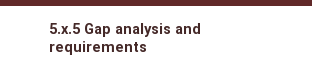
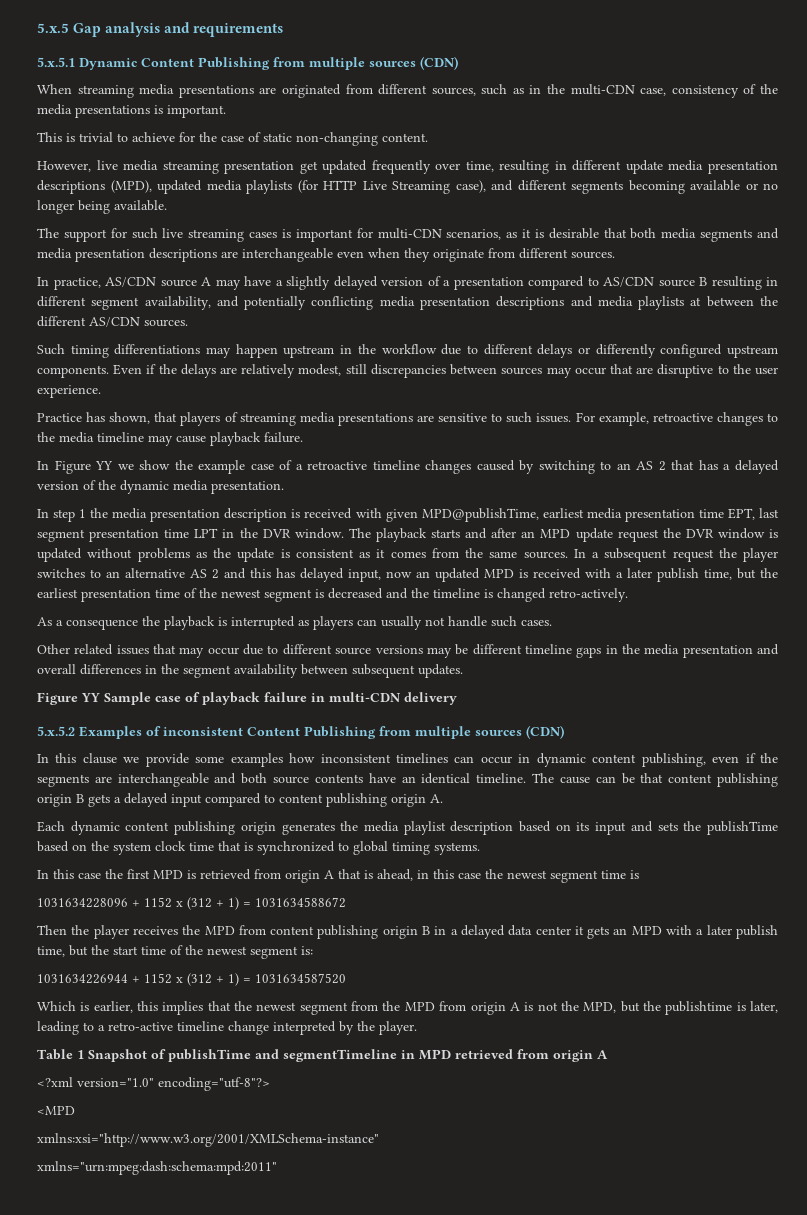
+ 5.x.5.1 Dynamic Content Publishing from multiple sources (CDN)
+ When streaming media presentations are originated from different sources, such as in the multi-CDN case, consistency of the media presentations is important.
+ This is trivial to achieve for the case of static non-changing content.
+ However, live media streaming presentation get updated frequently over time, resulting in different update media presentation descriptions (MPD), updated media playlists (for HTTP Live Streaming case), and different segments becoming available or no longer being available.
+ The support for such live streaming cases is important for multi-CDN scenarios, as it is desirable that both media segments and media presentation descriptions are interchangeable even when they originate from different sources.
+ In practice, AS/CDN source A may have a slightly delayed version of a presentation compared to AS/CDN source B resulting in different segment availability, and potentially conflicting media presentation descriptions and media playlists at between the different AS/CDN sources.
+ Such timing differentiations may happen upstream in the workflow due to different delays or differently configured upstream components. Even if the delays are relatively modest, still discrepancies between sources may occur that are disruptive to the user experience.
+ Practice has shown, that players of streaming media presentations are sensitive to such issues. For example, retroactive changes to the media timeline may cause playback failure.
+ In Figure YY we show the example case of a retroactive timeline changes caused by switching to an AS 2 that has a delayed version of the dynamic media presentation.
+ In step 1 the media presentation description is received with given MPD@publishTime, earliest media presentation time EPT, last segment presentation time LPT in the DVR window. The playback starts and after an MPD update request the DVR window is updated without problems as the update is consistent as it comes from the same sources. In a subsequent request the player switches to an alternative AS 2 and this has delayed input, now an updated MPD is received with a later publish time, but the earliest presentation time of the newest segment is decreased and the timeline is changed retro-actively.
+ As a consequence the playback is interrupted as players can usually not handle such cases.
+ Other related issues that may occur due to different source versions may be different timeline gaps in the media presentation and overall differences in the segment availability between subsequent updates.
+ Figure YY Sample case of playback failure in multi-CDN delivery
+ 5.x.5.2 Examples of inconsistent Content Publishing from multiple sources (CDN)
+ In this clause we provide some examples how inconsistent timelines can occur in dynamic content publishing, even if the segments are interchangeable and both source contents have an identical timeline. The cause can be that content publishing origin B gets a delayed input compared to content publishing origin A.
+ Each dynamic content publishing origin generates the media playlist description based on its input and sets the publishTime based on the system clock time that is synchronized to global timing systems.
+ In this case the first MPD is retrieved from origin A that is ahead, in this case the newest segment time is
+ 1031634228096 + 1152 x (312 + 1) = 1031634588672
+ Then the player receives the MPD from content publishing origin B in a delayed data center it gets an MPD with a later publish time, but the start time of the newest segment is:
+ 1031634226944 + 1152 x (312 + 1) = 1031634587520
+ Which is earlier, this implies that the newest segment from the MPD from origin A is not the MPD, but the publishtime is later, leading to a retro-active timeline change interpreted by the player.
+ Table 1 Snapshot of publishTime and segmentTimeline in MPD retrieved from origin A
+ <?xml version="1.0" encoding="utf-8"?>
+ <MPD
+ xmlns:xsi="http://www.w3.org/2001/XMLSchema-instance"
+ xmlns="urn:mpeg:dash:schema:mpd:2011"

